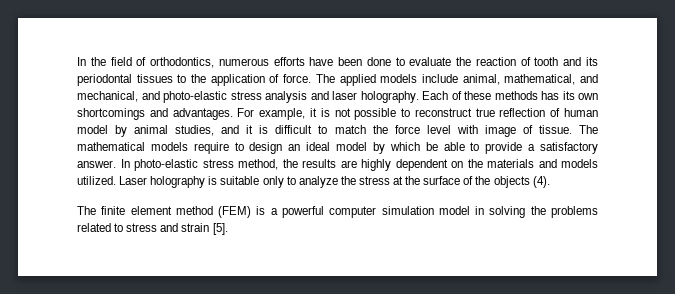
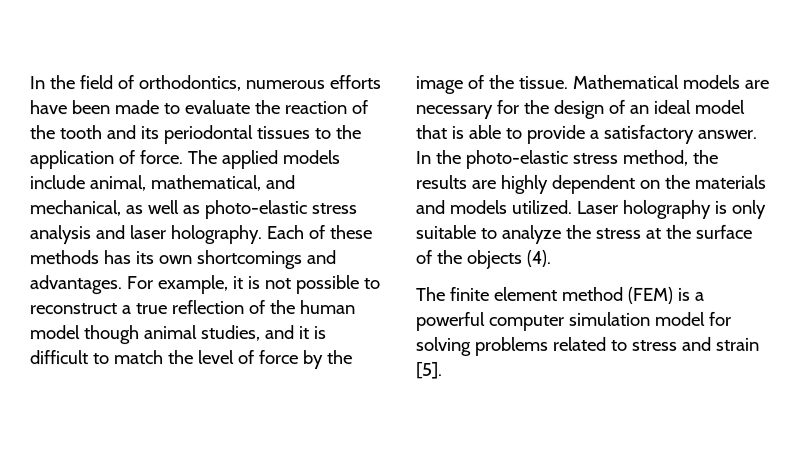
- In the field of orthodontics, numerous efforts have been done to evaluate the reaction of tooth and its periodontal tissues to the application of force.
+ In the field of orthodontics, numerous efforts have been made to evaluate the reaction of the tooth and its periodontal tissues to the application of force.
- The applied models include animal, mathematical, and mechanical, and photo-elastic stress analysis and laser holography.
+ The applied models include animal, mathematical, and mechanical, as well as photo-elastic stress analysis and laser holography.
- For example, it is not possible to reconstruct true reflection of human model by animal studies, and it is difficult to match the force level with image of tissue. The mathematical models require to design an ideal model by which be able to provide a satisfactory answer.
+ For example, it is not possible to reconstruct a true reflection of the human model though animal studies, and it is difficult to match the level of force by the image of the tissue. Mathematical models are necessary for the design of an ideal model that is able to provide a satisfactory answer.
- In photo-elastic stress method, the results are highly dependent on the materials and models utilized.
+ In the photo-elastic stress method, the results are highly dependent on the materials and models utilized.
- Laser holography is suitable only to analyze the stress at the surface of the objects (4).
+ Laser holography is only suitable to analyze the stress at the surface of the objects (4).
- The finite element method (FEM) is a powerful computer simulation model in solving the problems related to stress and strain [5].
+ The finite element method (FEM) is a powerful computer simulation model for solving problems related to stress and strain [5].

